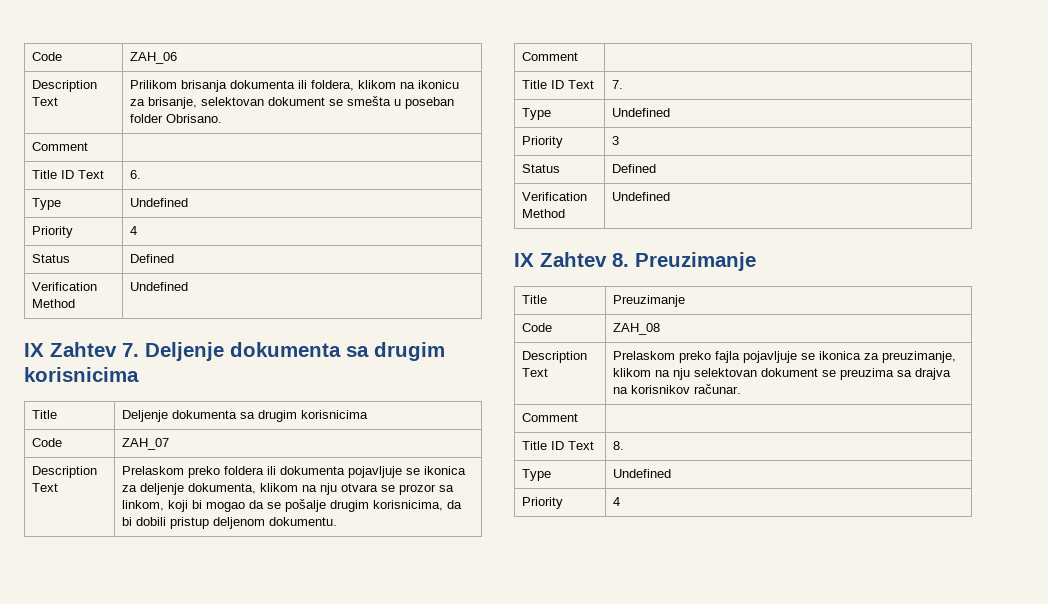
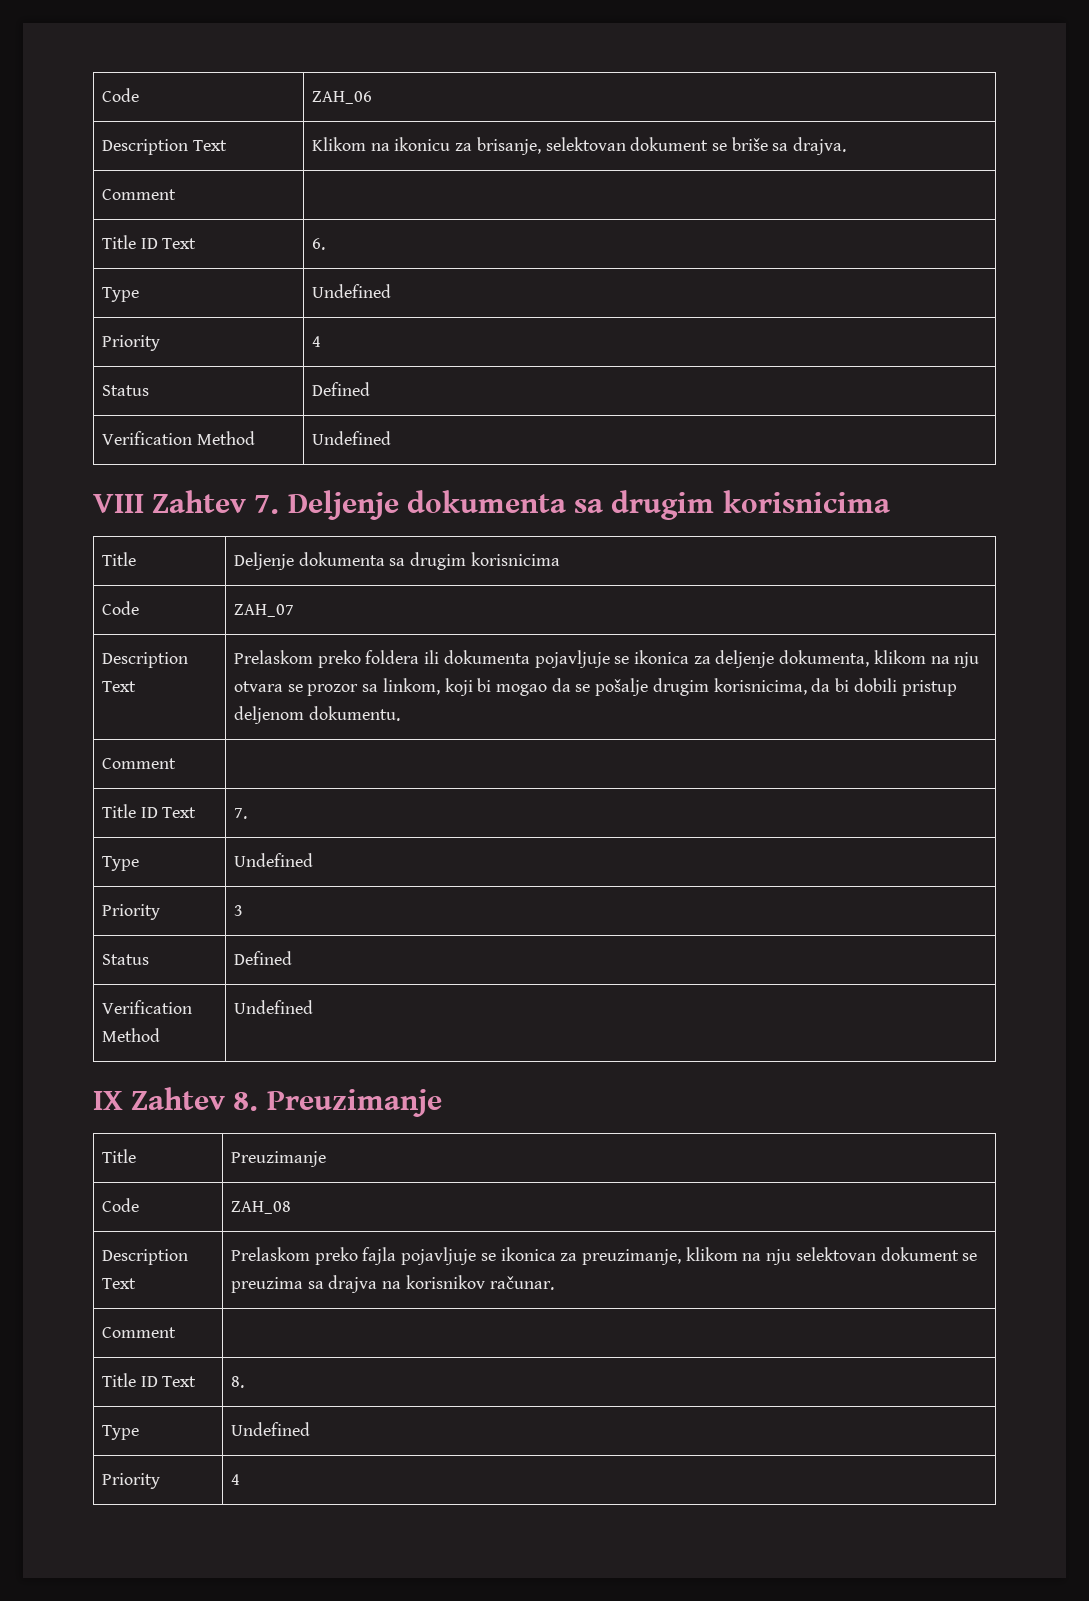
- Description Text | Prilikom brisanja dokumenta ili foldera, klikom na ikonicu za brisanje, selektovan dokument se smešta u poseban folder Obrisano.
+ Description Text | Klikom na ikonicu za brisanje, selektovan dokument se briše sa drajva.
- IX Zahtev 7. Deljenje dokumenta sa drugim korisnicima
+ VIII Zahtev 7. Deljenje dokumenta sa drugim korisnicima

